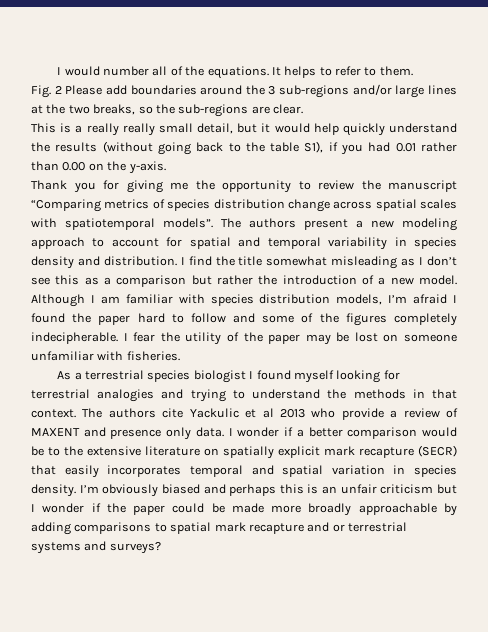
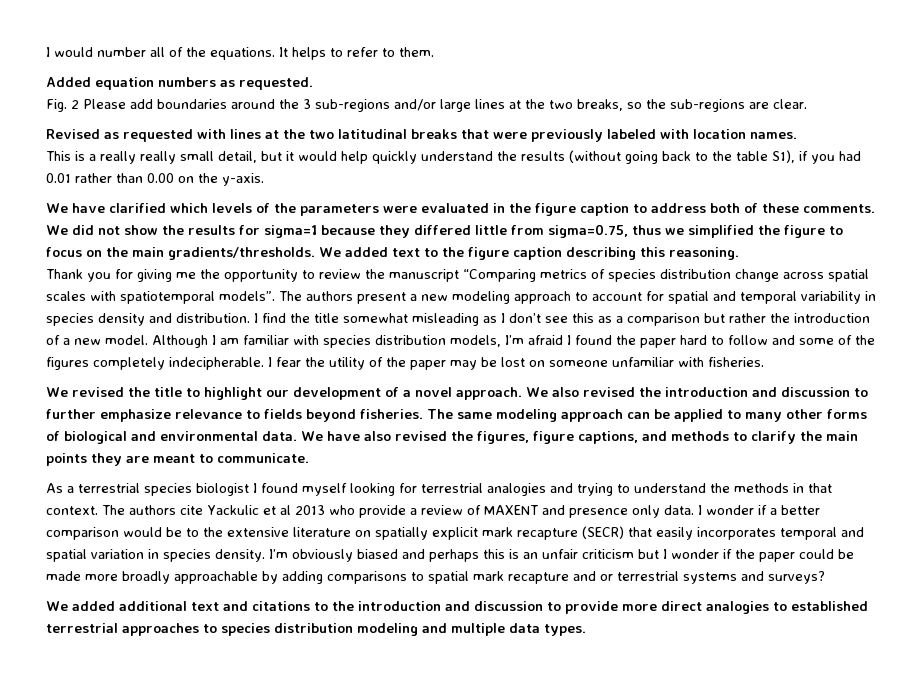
+ Added equation numbers as requested.
+ Revised as requested with lines at the two latitudinal breaks that were previously labeled with location names.
+ We have clarified which levels of the parameters were evaluated in the figure caption to address both of these comments. We did not show the results for sigma=1 because they differed little from sigma=0.75, thus we simplified the figure to focus on the main gradients/thresholds. We added text to the figure caption describing this reasoning.
+ We revised the title to highlight our development of a novel approach. We also revised the introduction and discussion to further emphasize relevance to fields beyond fisheries. The same modeling approach can be applied to many other forms of biological and environmental data. We have also revised the figures, figure captions, and methods to clarify the main points they are meant to communicate.
+ We added additional text and citations to the introduction and discussion to provide more direct analogies to established terrestrial approaches to species distribution modeling and multiple data types.

